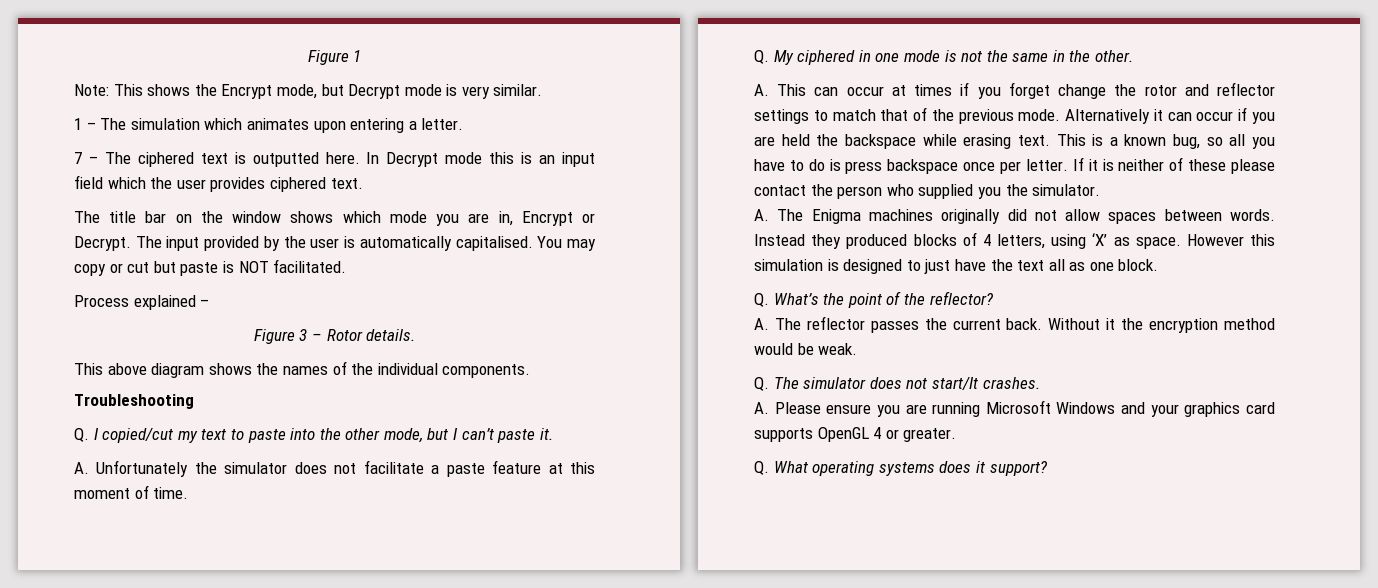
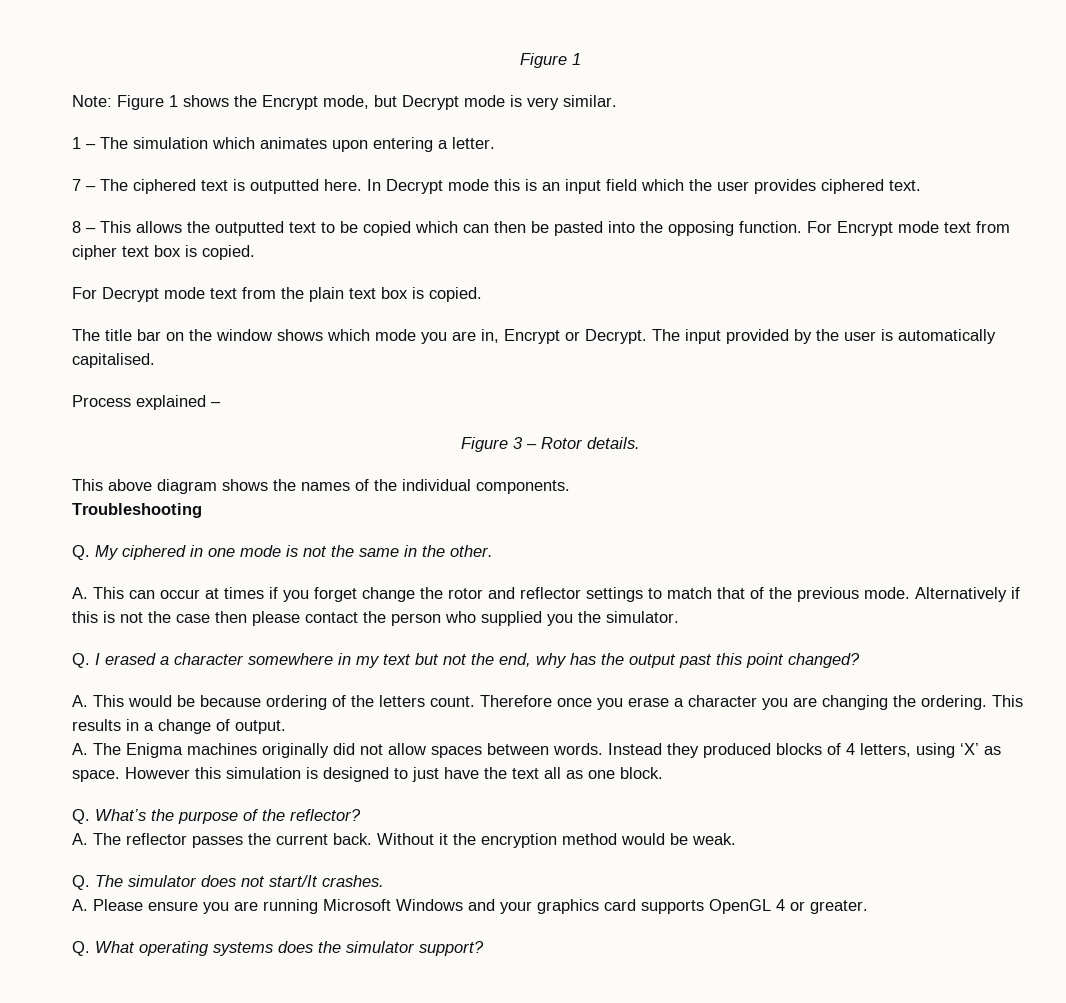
- Note: This shows the Encrypt mode, but Decrypt mode is very similar.
+ Note: Figure 1 shows the Encrypt mode, but Decrypt mode is very similar.
+ 8 – This allows the outputted text to be copied which can then be pasted into the opposing function. For Encrypt mode text from cipher text box is copied.
+ For Decrypt mode text from the plain text box is copied.
- You may copy or cut but paste is NOT facilitated.
- Q. I copied/cut my text to paste into the other mode, but I can’t paste it.
- A. Unfortunately the simulator does not facilitate a paste feature at this moment of time.
- Alternatively it can occur if you are held the backspace while erasing text. This is a known bug, so all you have to do is press backspace once per letter. If it is neither of these please contact the person who supplied you the simulator.
+ Alternatively if this is not the case then please contact the person who supplied you the simulator.
+ Q. I erased a character somewhere in my text but not the end, why has the output past this point changed?
+ A. This would be because ordering of the letters count. Therefore once you erase a character you are changing the ordering. This results in a change of output.
- Q. What’s the point of the reflector?
+ Q. What’s the purpose of the reflector?
- Q. What operating systems does it support?
+ Q. What operating systems does the simulator support?

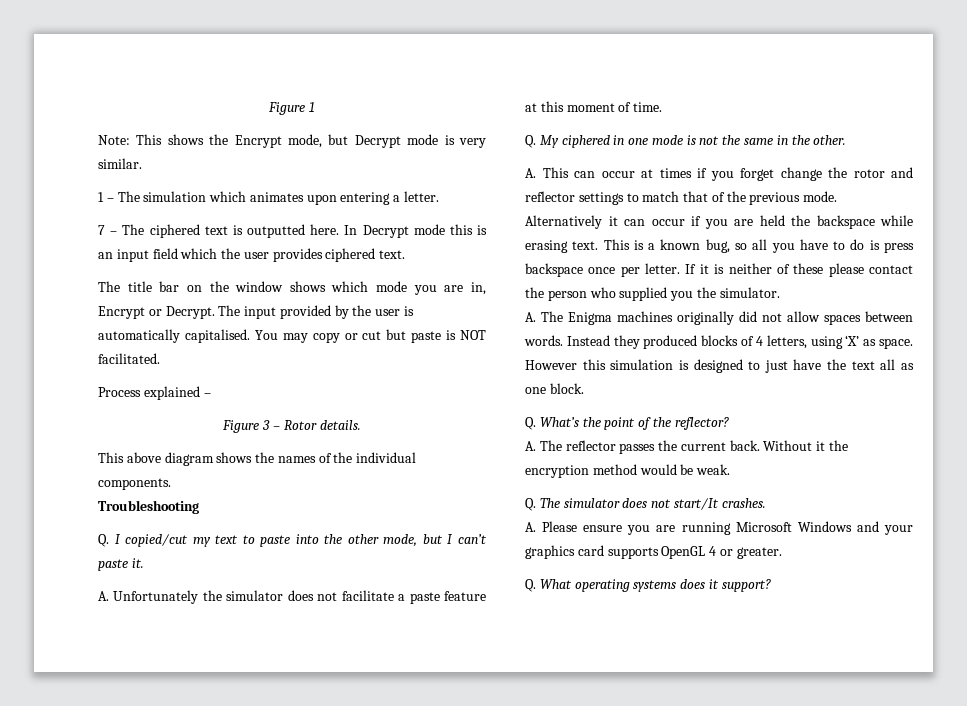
- Note: Figure 1 shows the Encrypt mode, but Decrypt mode is very similar.
+ Note: This shows the Encrypt mode, but Decrypt mode is very similar.
- 8 – This allows the outputted text to be copied which can then be pasted into the opposing function. For Encrypt mode text from cipher text box is copied.
- For Decrypt mode text from the plain text box is copied.
+ You may copy or cut but paste is NOT facilitated.
+ Q. I copied/cut my text to paste into the other mode, but I can’t paste it.
+ A. Unfortunately the simulator does not facilitate a paste feature at this moment of time.
- Alternatively if this is not the case then please contact the person who supplied you the simulator.
+ Alternatively it can occur if you are held the backspace while erasing text. This is a known bug, so all you have to do is press backspace once per letter. If it is neither of these please contact the person who supplied you the simulator.
- Q. I erased a character somewhere in my text but not the end, why has the output past this point changed?
- A. This would be because ordering of the letters count. Therefore once you erase a character you are changing the ordering. This results in a change of output.
- Q. What’s the purpose of the reflector?
+ Q. What’s the point of the reflector?
- Q. What operating systems does the simulator support?
+ Q. What operating systems does it support?

